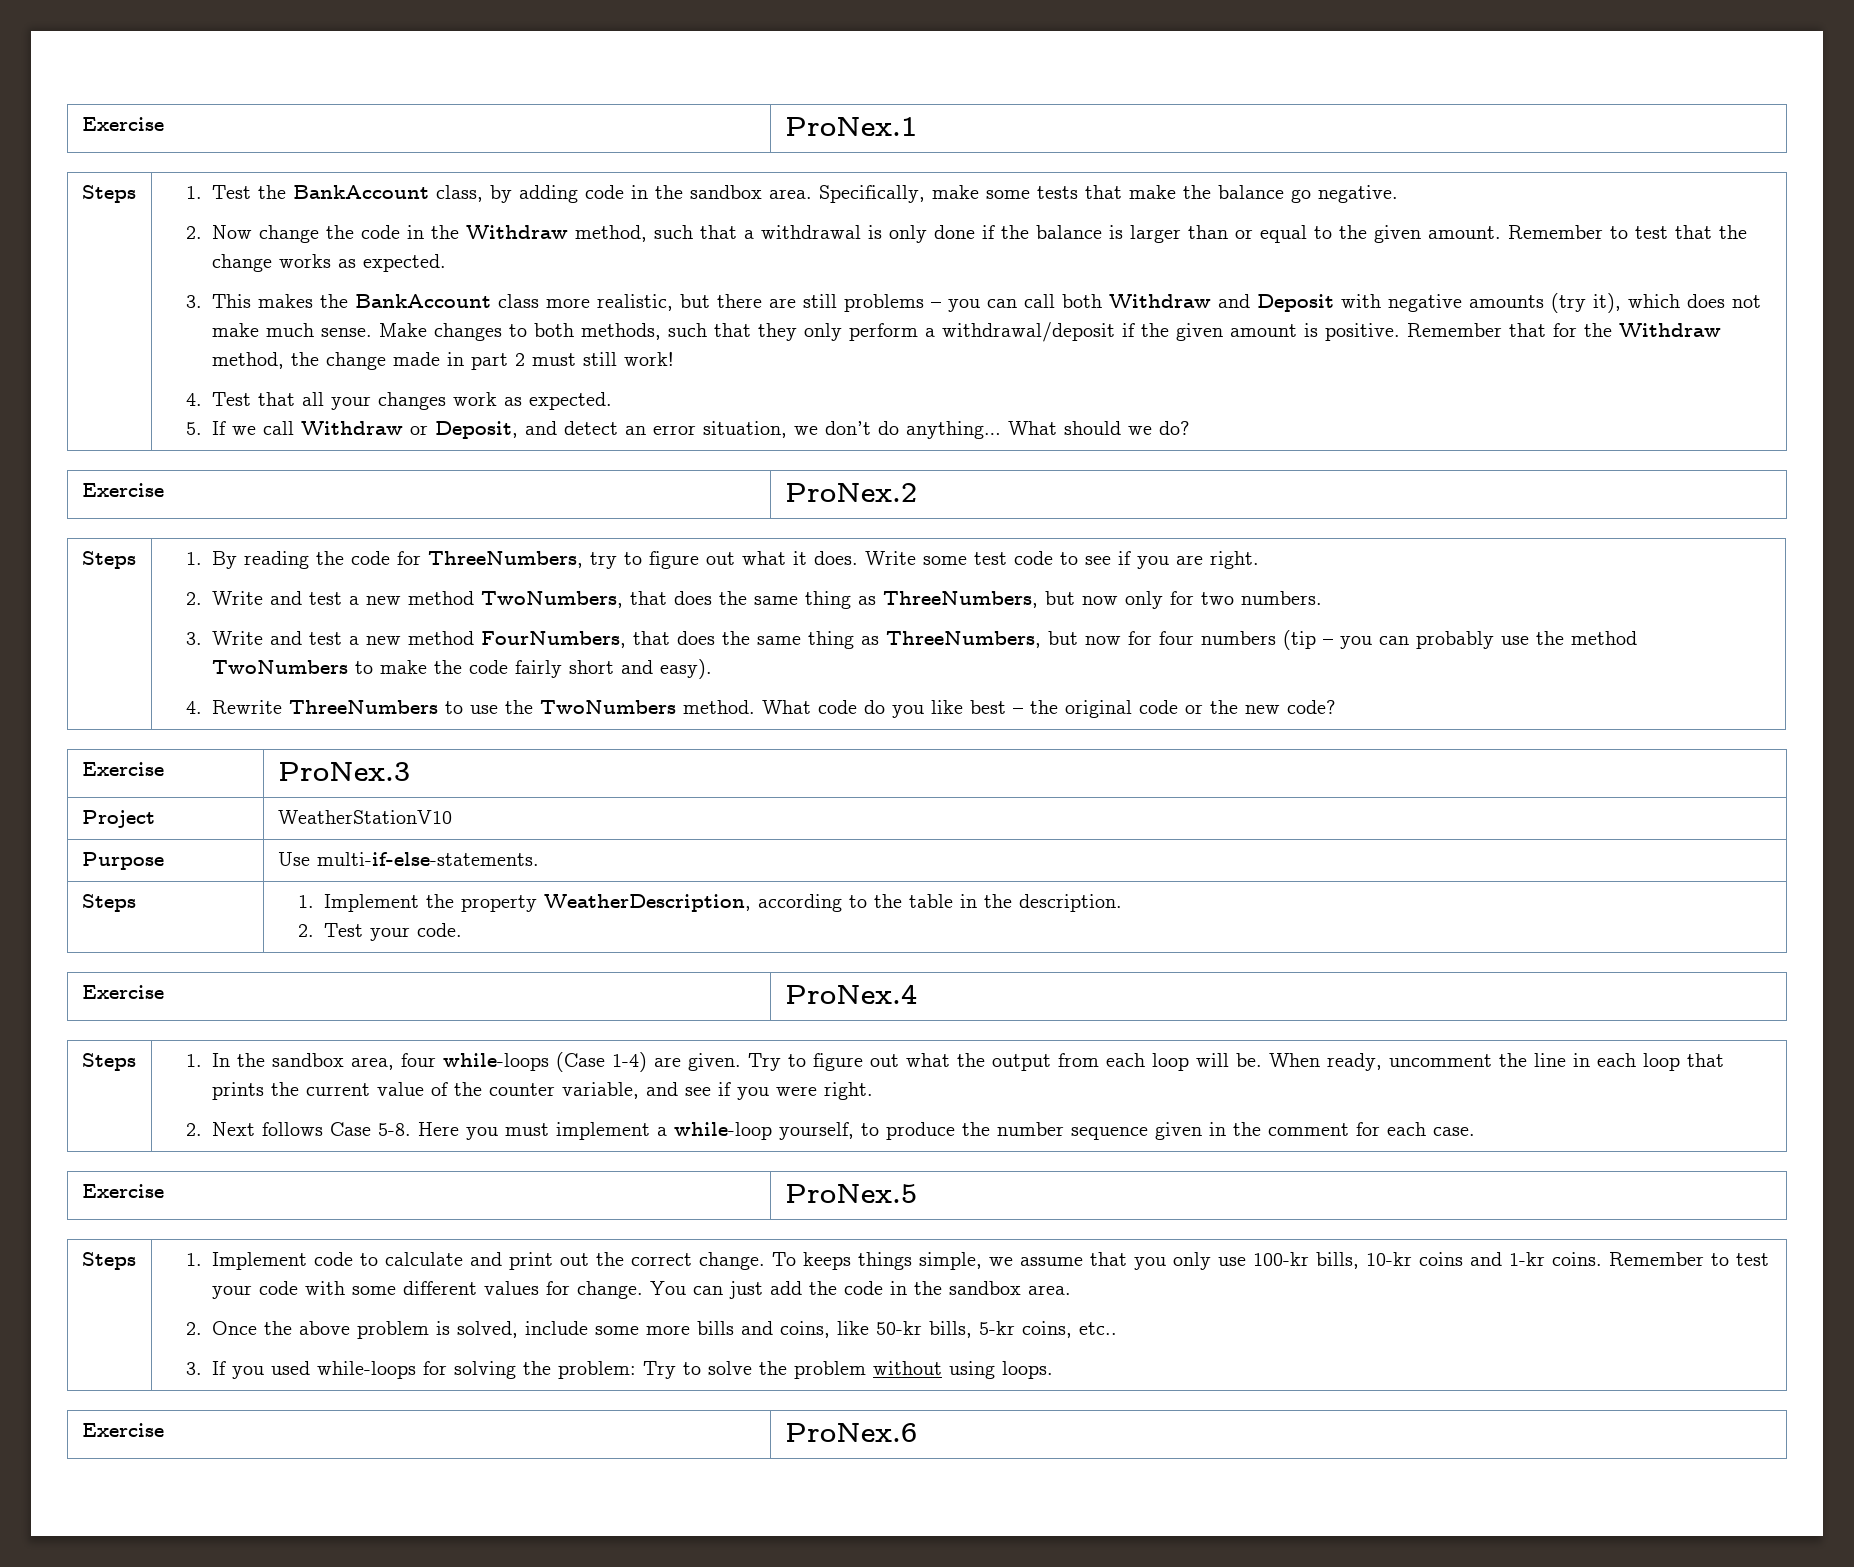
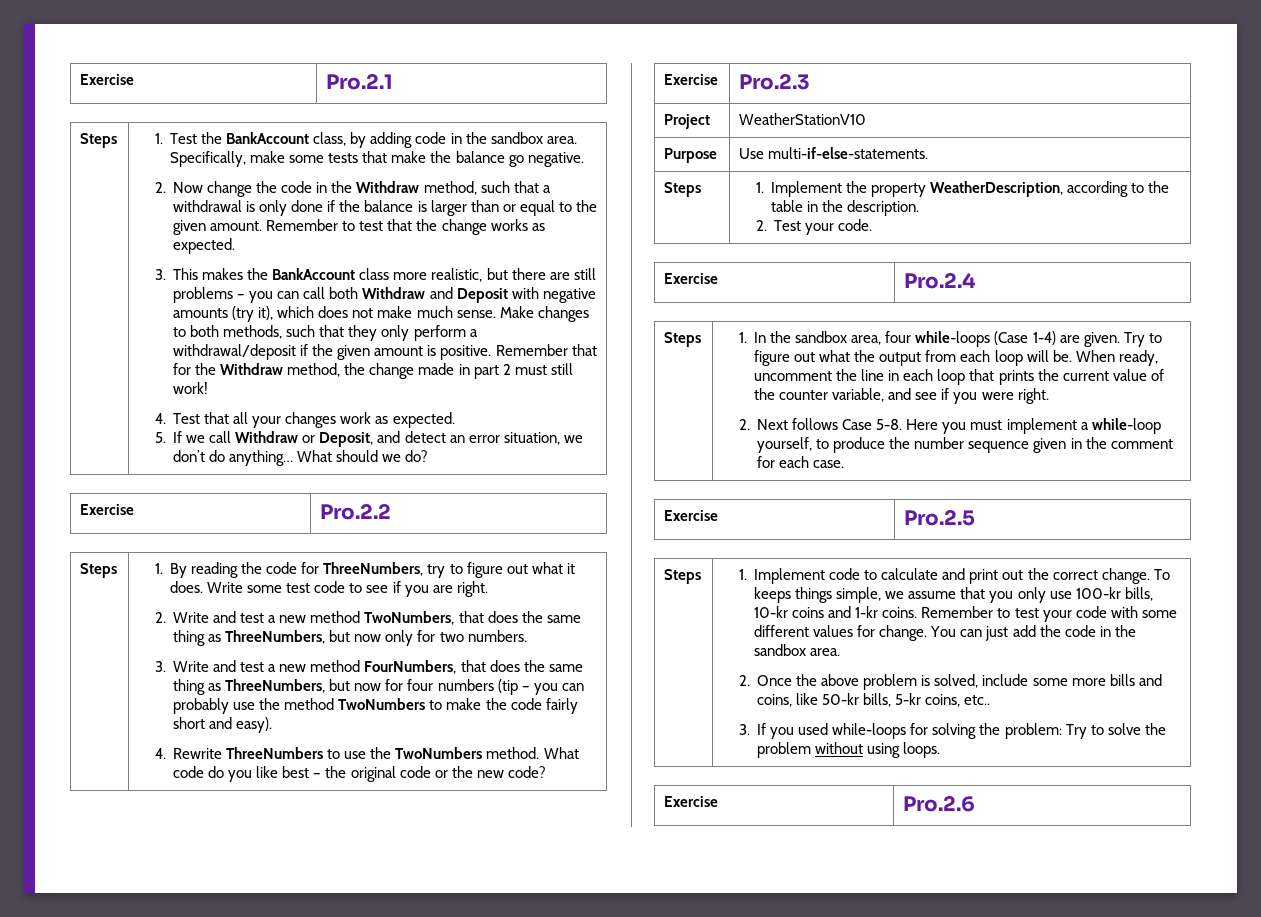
- Exercise | ProNex.1
+ Exercise | Pro.2.1
- Exercise | ProNex.2
+ Exercise | Pro.2.2
- Exercise | ProNex.3
+ Exercise | Pro.2.3
- Exercise | ProNex.4
+ Exercise | Pro.2.4
- Exercise | ProNex.5
+ Exercise | Pro.2.5
- Exercise | ProNex.6
+ Exercise | Pro.2.6

